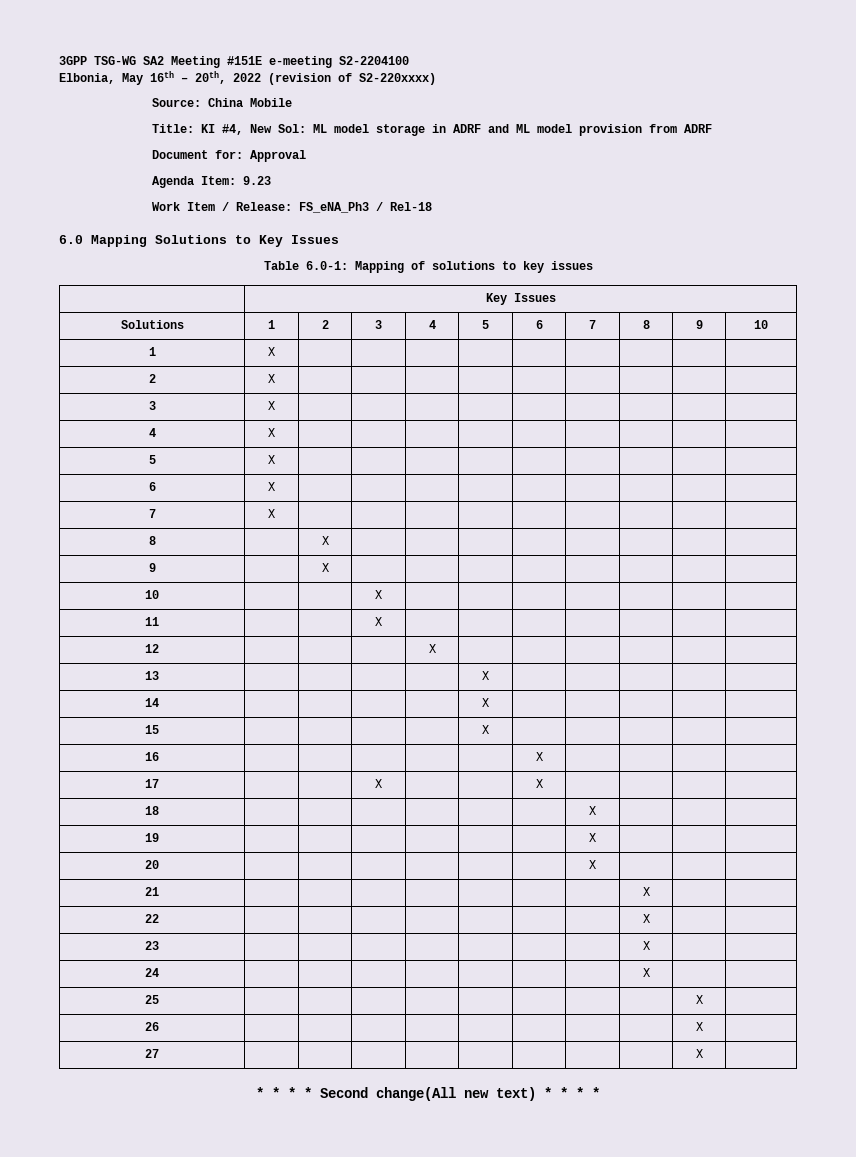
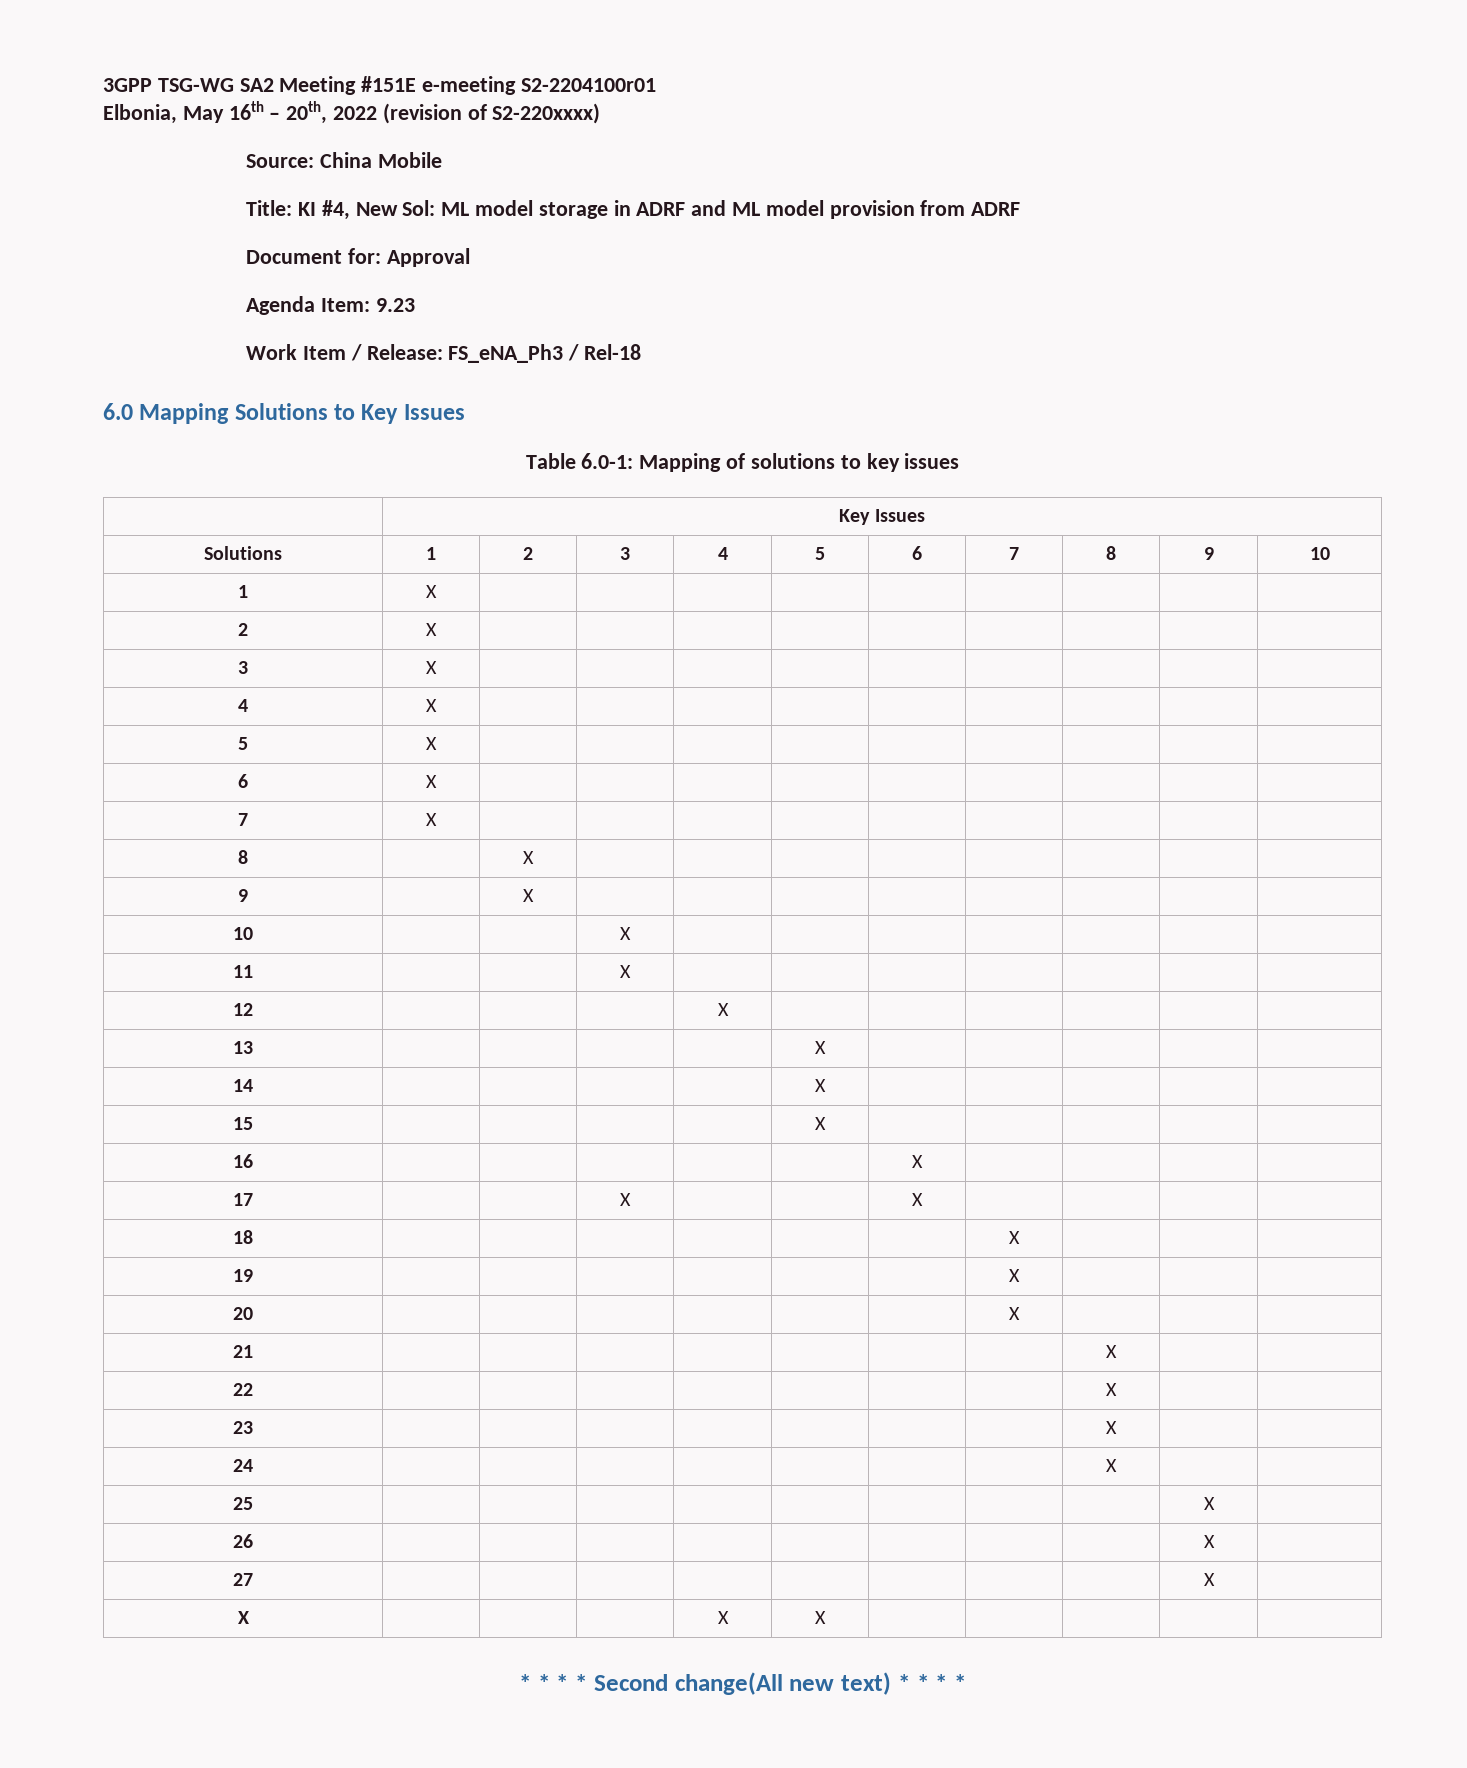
- 3GPP TSG-WG SA2 Meeting #151E e-meeting S2-2204100
+ 3GPP TSG-WG SA2 Meeting #151E e-meeting S2-2204100r01
+ X | | | | X | X | | | | |

